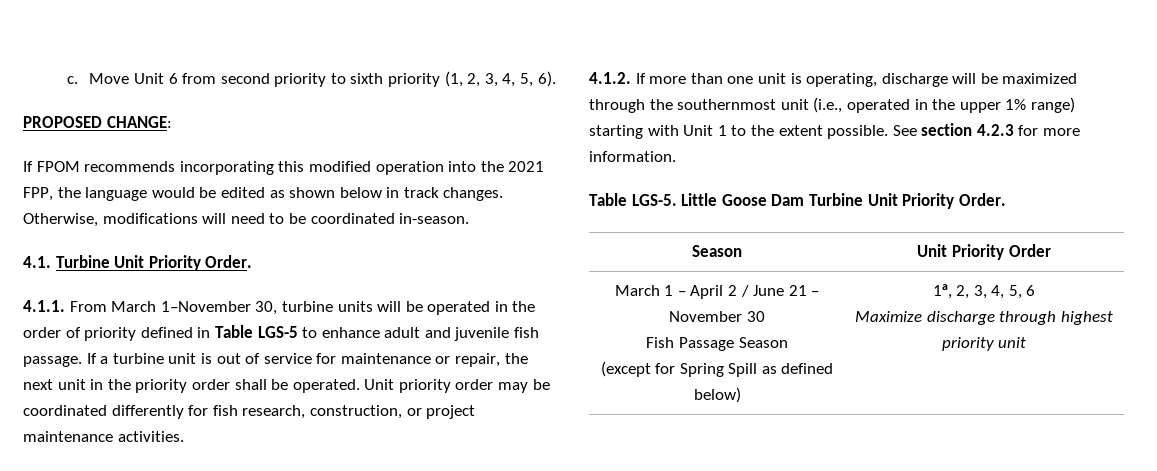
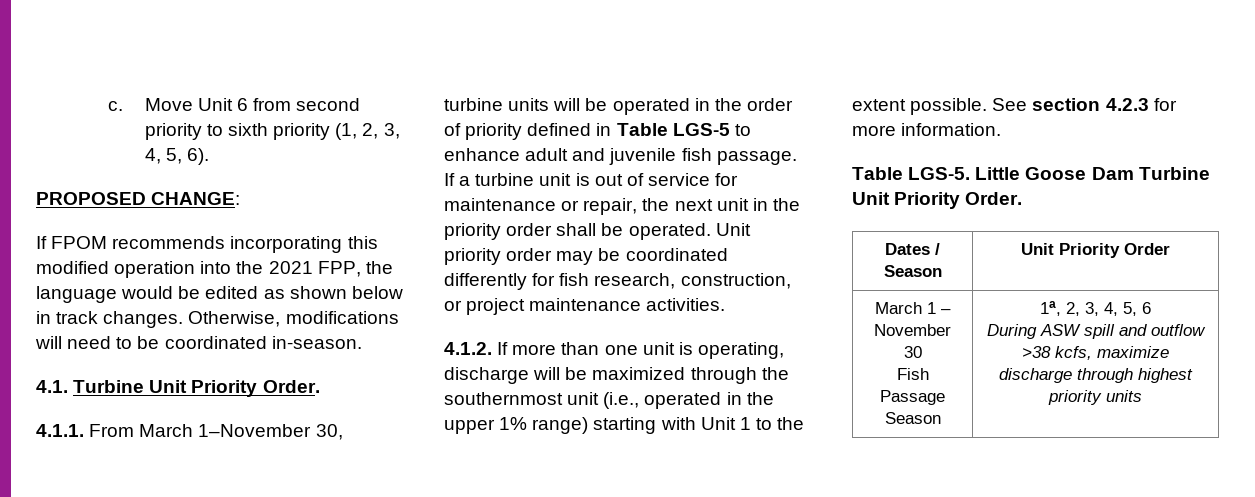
- Season | Unit Priority Order
+ Dates / Season | Unit Priority Order
- March 1 – April 2 / June 21 – November 30
- Fish Passage Season
- (except for Spring Spill as defined below) | 1a, 2, 3, 4, 5, 6
- Maximize discharge through highest priority unit
+ March 1 – November 30
+ Fish Passage Season | 1a, 2, 3, 4, 5, 6
+ During ASW spill and outflow >38 kcfs, maximize discharge through highest priority units

